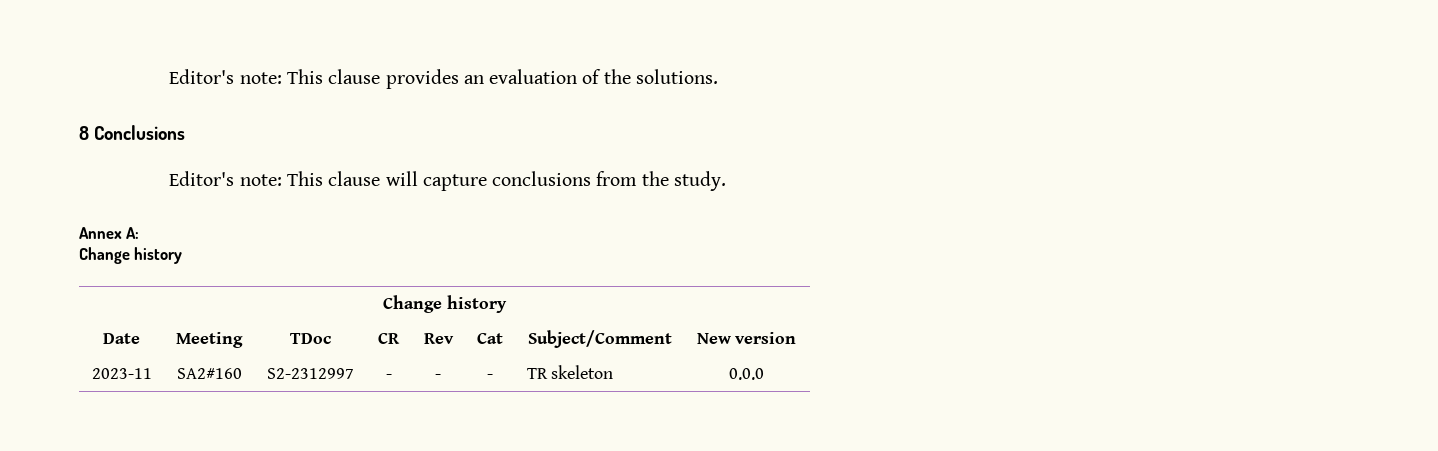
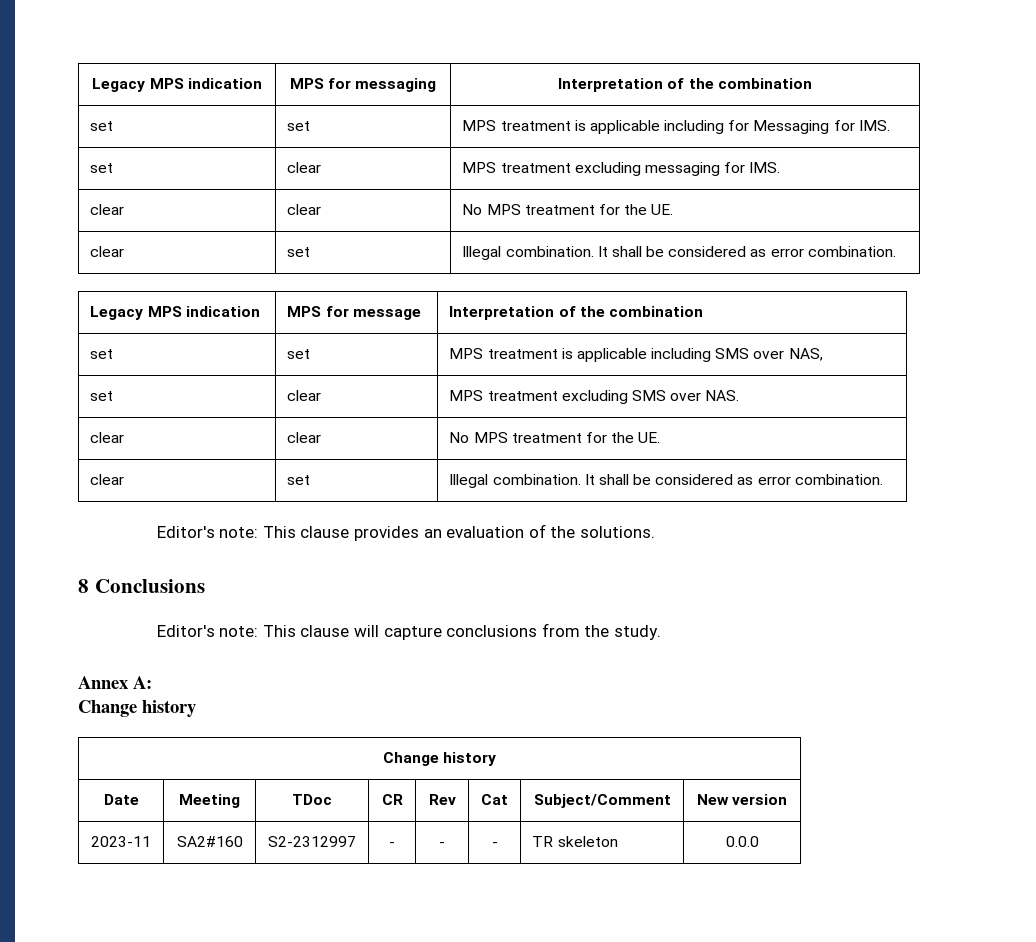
+ Legacy MPS indication | MPS for messaging | Interpretation of the combination
+ set | set | MPS treatment is applicable including for Messaging for IMS.
+ set | clear | MPS treatment excluding messaging for IMS.
+ clear | clear | No MPS treatment for the UE.
+ clear | set | Illegal combination. It shall be considered as error combination.
+ Legacy MPS indication | MPS for message | Interpretation of the combination
+ set | set | MPS treatment is applicable including SMS over NAS,
+ set | clear | MPS treatment excluding SMS over NAS.
+ clear | clear | No MPS treatment for the UE.
+ clear | set | Illegal combination. It shall be considered as error combination.

